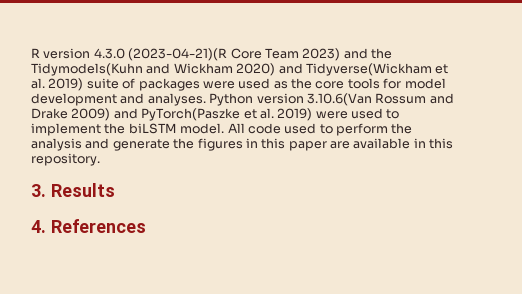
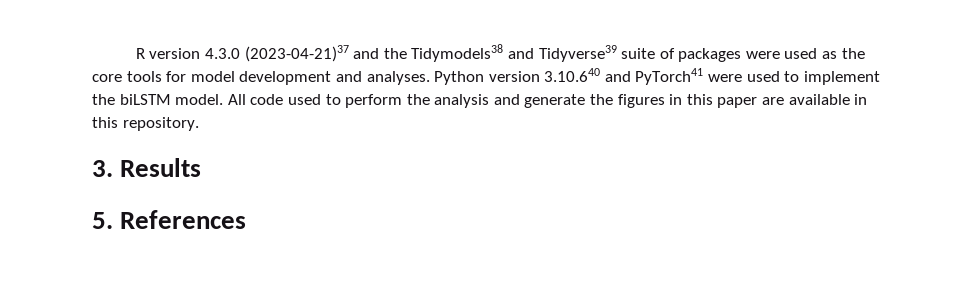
- R version 4.3.0 (2023-04-21)(R Core Team 2023) and the Tidymodels(Kuhn and Wickham 2020) and Tidyverse(Wickham et al. 2019) suite of packages were used as the core tools for model development and analyses.
+ R version 4.3.0 (2023-04-21)37 and the Tidymodels38 and Tidyverse39 suite of packages were used as the core tools for model development and analyses.
- Python version 3.10.6(Van Rossum and Drake 2009) and PyTorch(Paszke et al. 2019) were used to implement the biLSTM model.
+ Python version 3.10.640 and PyTorch41 were used to implement the biLSTM model.
- 4. References
+ 5. References

